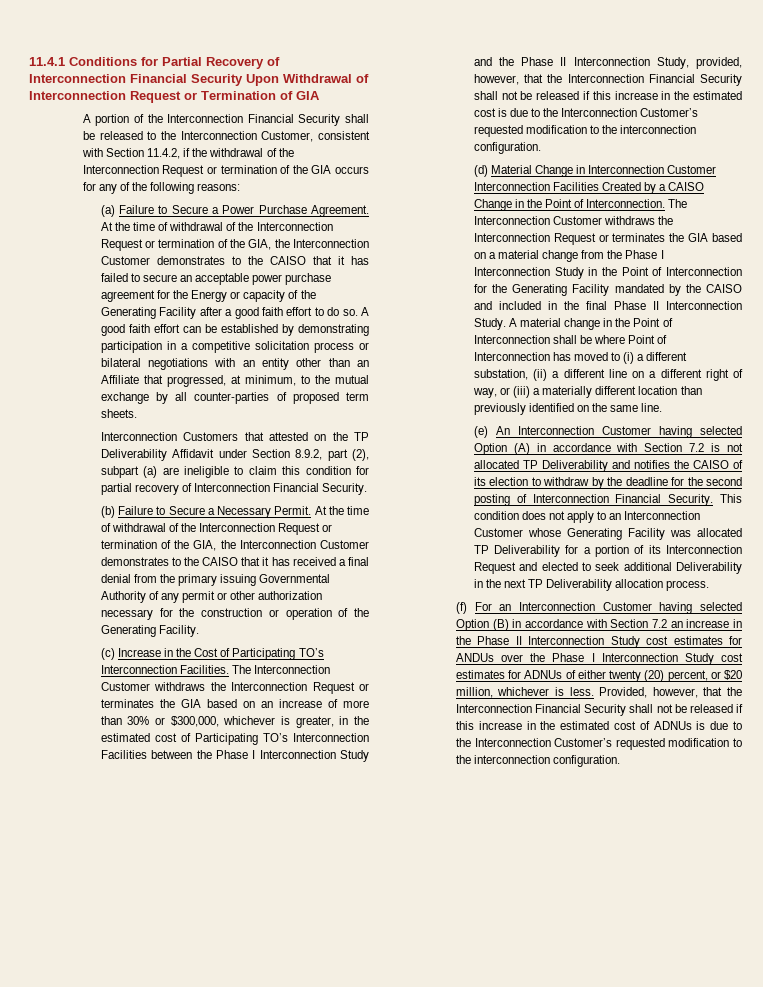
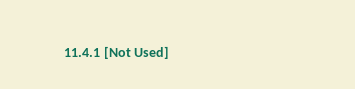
- 11.4.1 Conditions for Partial Recovery of Interconnection Financial Security Upon Withdrawal of Interconnection Request or Termination of GIA
- A portion of the Interconnection Financial Security shall be released to the Interconnection Customer, consistent with Section 11.4.2, if the withdrawal of the Interconnection Request or termination of the GIA occurs for any of the following reasons:
- (a) Failure to Secure a Power Purchase Agreement. At the time of withdrawal of the Interconnection Request or termination of the GIA, the Interconnection Customer demonstrates to the CAISO that it has failed to secure an acceptable power purchase agreement for the Energy or capacity of the Generating Facility after a good faith effort to do so. A good faith effort can be established by demonstrating participation in a competitive solicitation process or bilateral negotiations with an entity other than an Affiliate that progressed, at minimum, to the mutual exchange by all counter-parties of proposed term sheets.
- Interconnection Customers that attested on the TP Deliverability Affidavit under Section 8.9.2, part (2), subpart (a) are ineligible to claim this condition for partial recovery of Interconnection Financial Security.
- (b) Failure to Secure a Necessary Permit. At the time of withdrawal of the Interconnection Request or termination of the GIA, the Interconnection Customer demonstrates to the CAISO that it has received a final denial from the primary issuing Governmental Authority of any permit or other authorization necessary for the construction or operation of the Generating Facility.
- (c) Increase in the Cost of Participating TO’s Interconnection Facilities. The Interconnection Customer withdraws the Interconnection Request or terminates the GIA based on an increase of more than 30% or $300,000, whichever is greater, in the estimated cost of Participating TO’s Interconnection Facilities between the Phase I Interconnection Study and the Phase II Interconnection Study, provided, however, that the Interconnection Financial Security shall not be released if this increase in the estimated cost is due to the Interconnection Customer’s requested modification to the interconnection configuration.
- (d) Material Change in Interconnection Customer Interconnection Facilities Created by a CAISO Change in the Point of Interconnection. The Interconnection Customer withdraws the Interconnection Request or terminates the GIA based on a material change from the Phase I Interconnection Study in the Point of Interconnection for the Generating Facility mandated by the CAISO and included in the final Phase II Interconnection Study. A material change in the Point of Interconnection shall be where Point of Interconnection has moved to (i) a different substation, (ii) a different line on a different right of way, or (iii) a materially different location than previously identified on the same line.
- (e) An Interconnection Customer having selected Option (A) in accordance with Section 7.2 is not allocated TP Deliverability and notifies the CAISO of its election to withdraw by the deadline for the second posting of Interconnection Financial Security. This condition does not apply to an Interconnection Customer whose Generating Facility was allocated TP Deliverability for a portion of its Interconnection Request and elected to seek additional Deliverability in the next TP Deliverability allocation process.
- (f) For an Interconnection Customer having selected Option (B) in accordance with Section 7.2 an increase in the Phase II Interconnection Study cost estimates for ANDUs over the Phase I Interconnection Study cost estimates for ADNUs of either twenty (20) percent, or $20 million, whichever is less. Provided, however, that the Interconnection Financial Security shall not be released if this increase in the estimated cost of ADNUs is due to the Interconnection Customer’s requested modification to the interconnection configuration.
+ 11.4.1 [Not Used]

